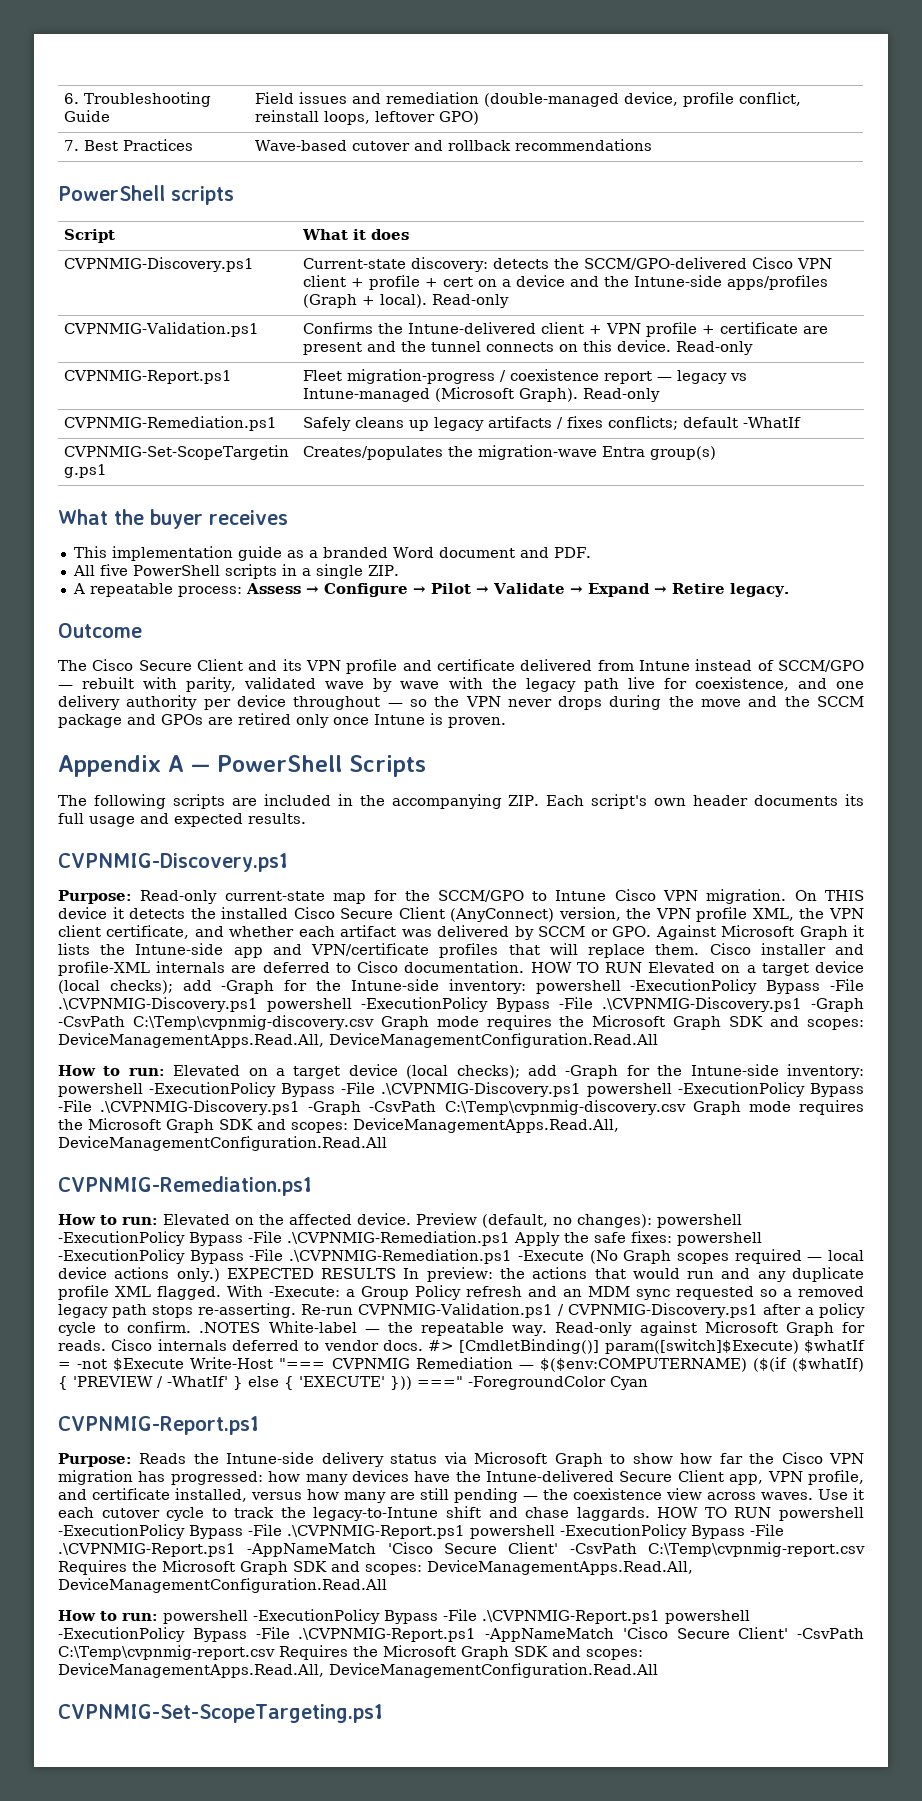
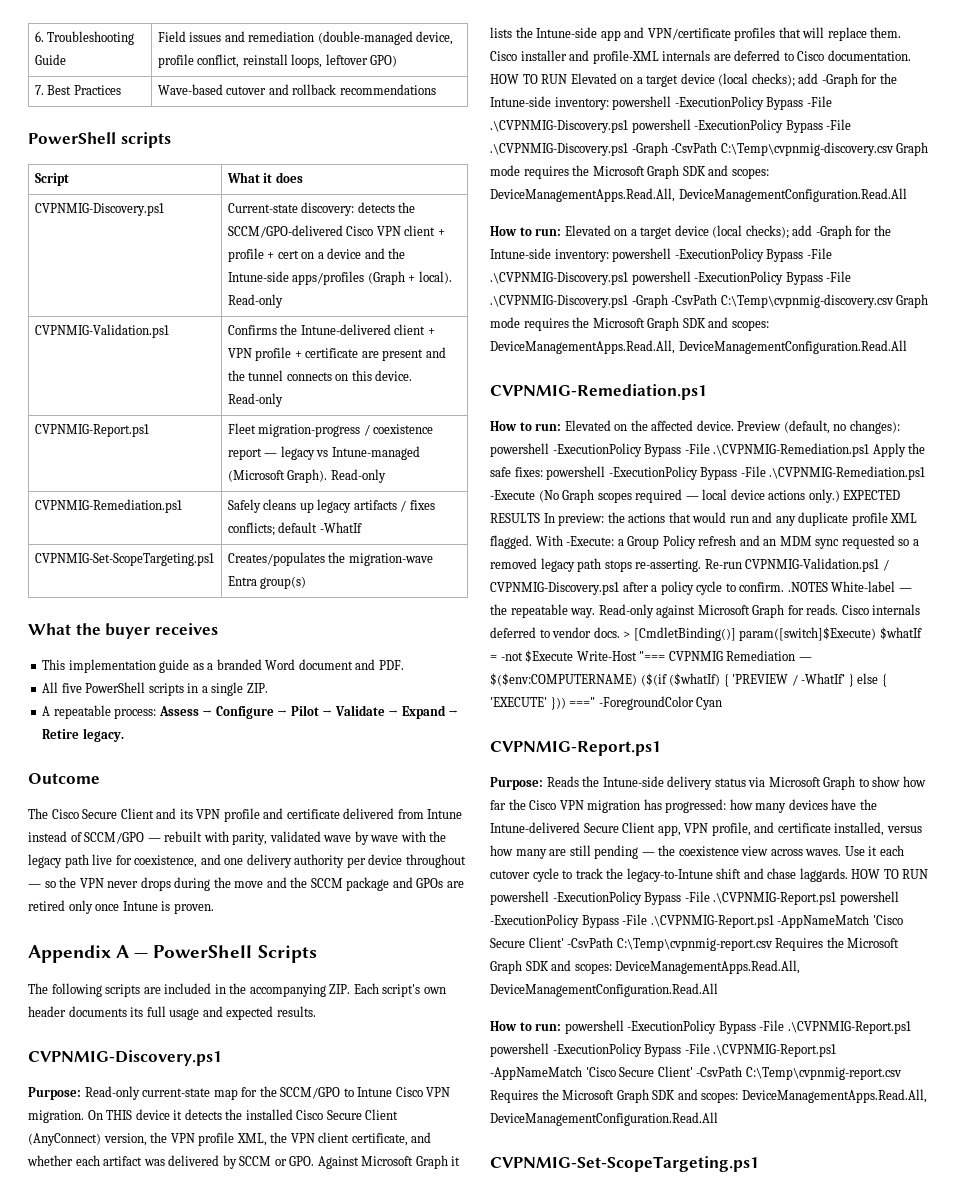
- #> [CmdletBinding()] param([switch]$Execute) $whatIf = -not $Execute Write-Host "=== CVPNMIG Remediation — $($env:COMPUTERNAME) ($(if ($whatIf) { 'PREVIEW / -WhatIf' } else { 'EXECUTE' })) ===" -ForegroundColor Cyan
+ > [CmdletBinding()] param([switch]$Execute) $whatIf = -not $Execute Write-Host "=== CVPNMIG Remediation — $($env:COMPUTERNAME) ($(if ($whatIf) { 'PREVIEW / -WhatIf' } else { 'EXECUTE' })) ===" -ForegroundColor Cyan

